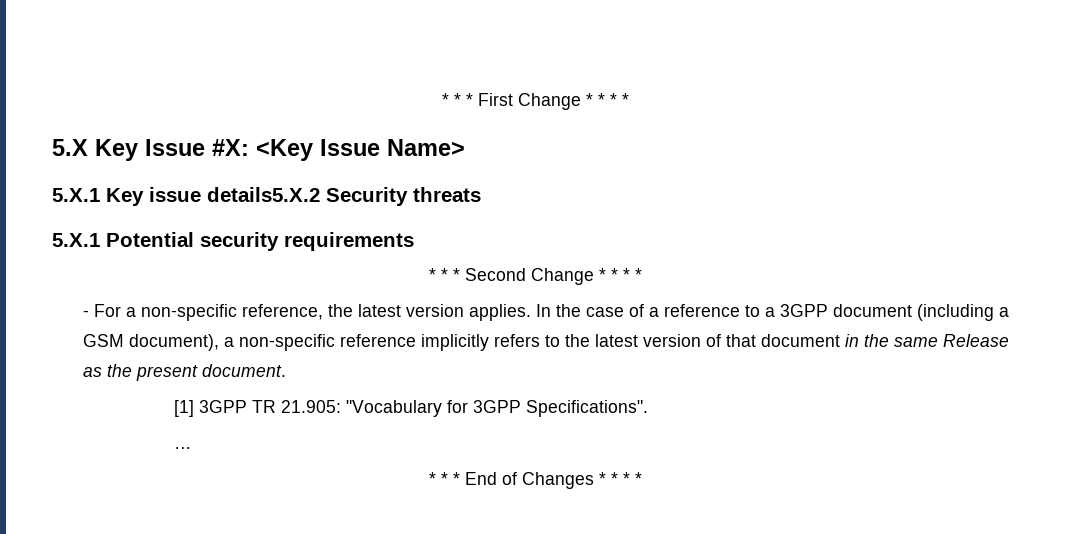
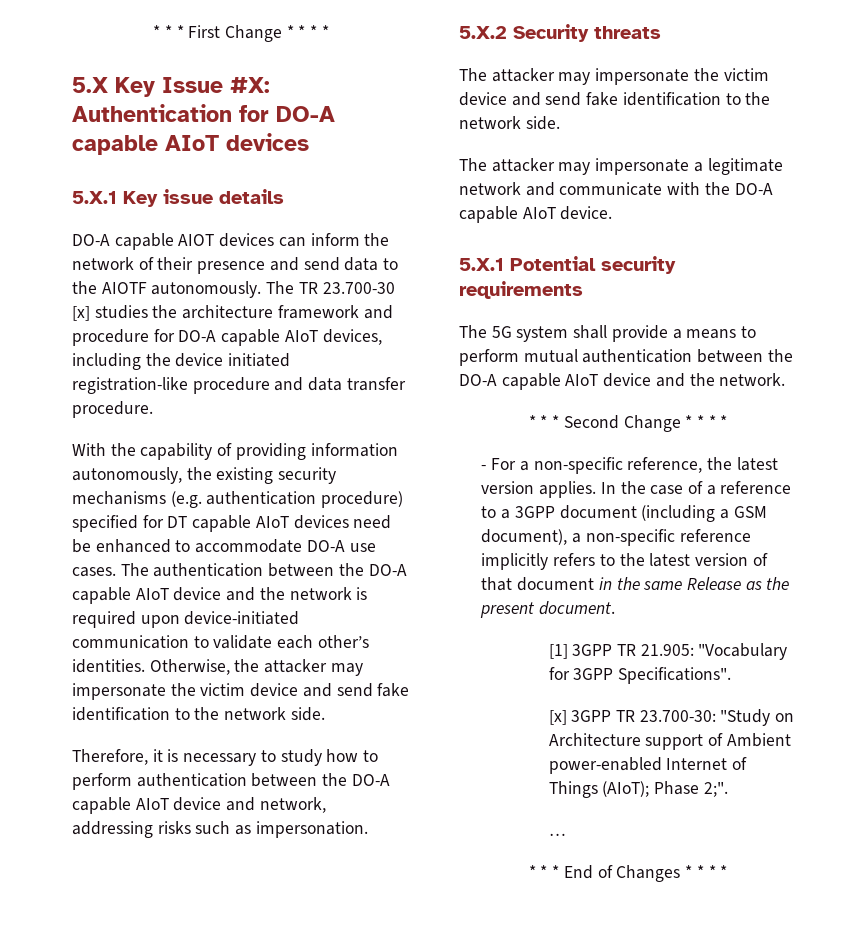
- 5.X Key Issue #X: <Key Issue Name>
- 5.X.1 Key issue details5.X.2 Security threats
+ 5.X Key Issue #X: Authentication for DO-A capable AIoT devices
+ 5.X.1 Key issue details
+ DO-A capable AIOT devices can inform the network of their presence and send data to the AIOTF autonomously. The TR 23.700-30 [x] studies the architecture framework and procedure for DO-A capable AIoT devices, including the device initiated registration-like procedure and data transfer procedure.
+ With the capability of providing information autonomously, the existing security mechanisms (e.g. authentication procedure) specified for DT capable AIoT devices need be enhanced to accommodate DO-A use cases. The authentication between the DO-A capable AIoT device and the network is required upon device-initiated communication to validate each other’s identities. Otherwise, the attacker may impersonate the victim device and send fake identification to the network side.
+ Therefore, it is necessary to study how to perform authentication between the DO-A capable AIoT device and network, addressing risks such as impersonation.
+ 5.X.2 Security threats
+ The attacker may impersonate the victim device and send fake identification to the network side.
+ The attacker may impersonate a legitimate network and communicate with the DO-A capable AIoT device.
  5.X.1 Potential security requirements
+ The 5G system shall provide a means to perform mutual authentication between the DO-A capable AIoT device and the network.
+ [x] 3GPP TR 23.700-30: "Study on Architecture support of Ambient power-enabled Internet of Things (AIoT); Phase 2;".

